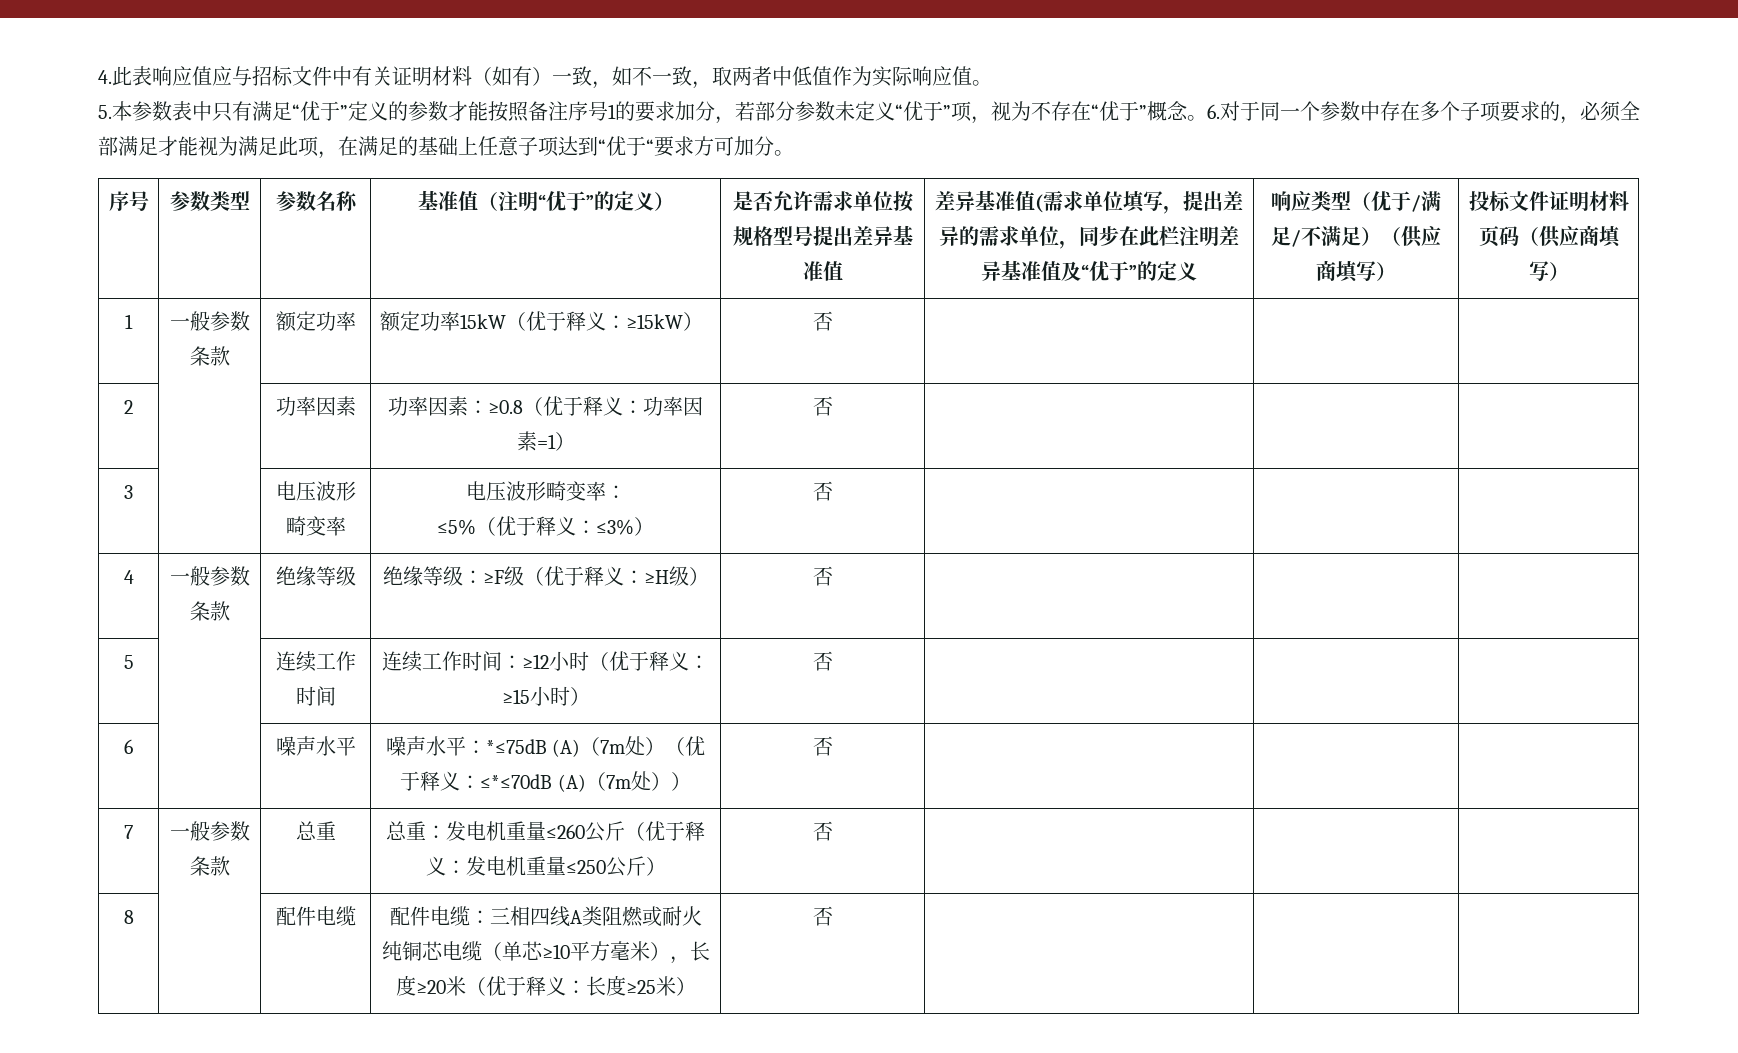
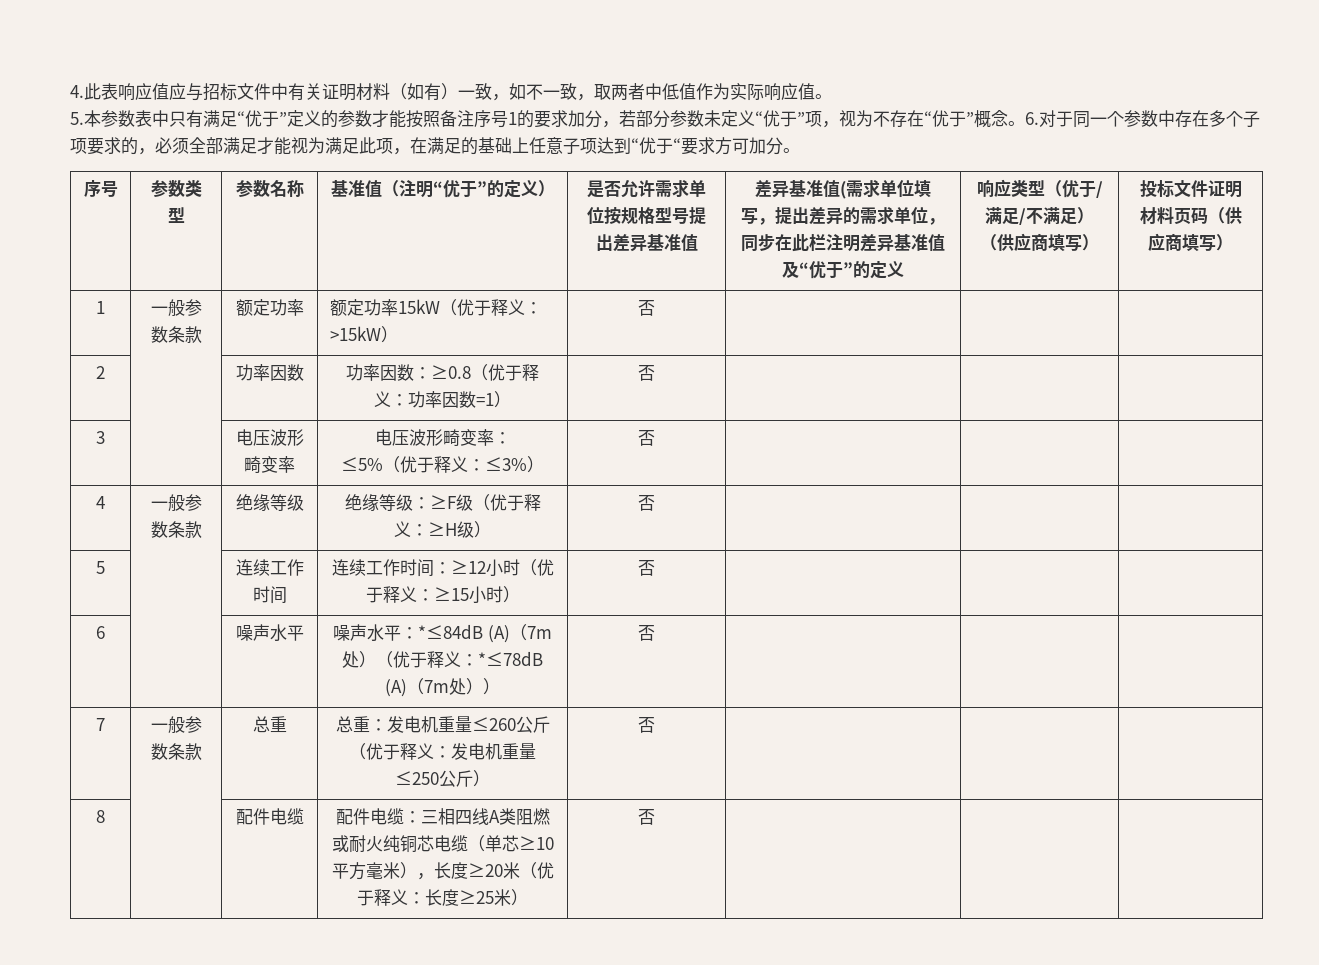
- 1 | 一般参数条款 | 额定功率 | 额定功率15kW（优于释义：≥15kW） | 否 | | |
+ 1 | 一般参数条款 | 额定功率 | 额定功率15kW（优于释义：>15kW） | 否 | | |
- 2 | | 功率因素 | 功率因素：≥0.8（优于释义：功率因素=1） | 否 | | |
+ 2 | | 功率因数 | 功率因数：≥0.8（优于释义：功率因数=1） | 否 | | |
- 6 | | 噪声水平 | 噪声水平：*≤75dB (A)（7m处）（优于释义：≤*≤70dB (A)（7m处）） | 否 | | |
+ 6 | | 噪声水平 | 噪声水平：*≤84dB (A)（7m处）（优于释义：*≤78dB (A)（7m处）） | 否 | | |

